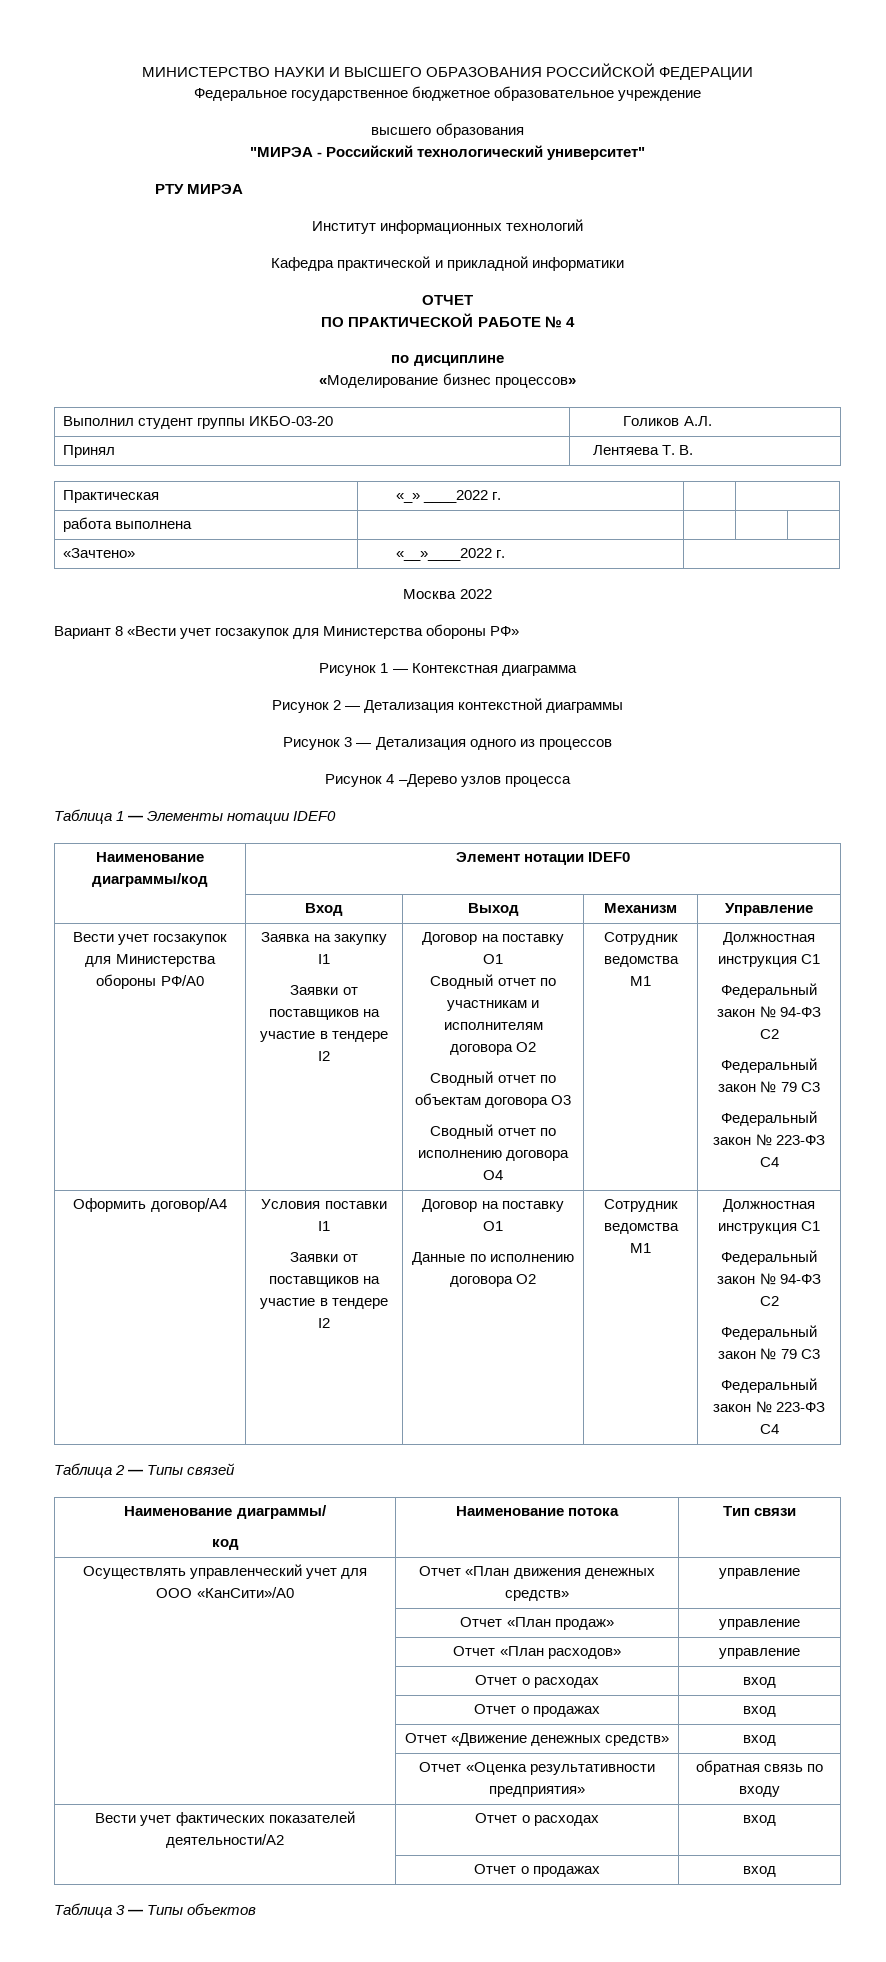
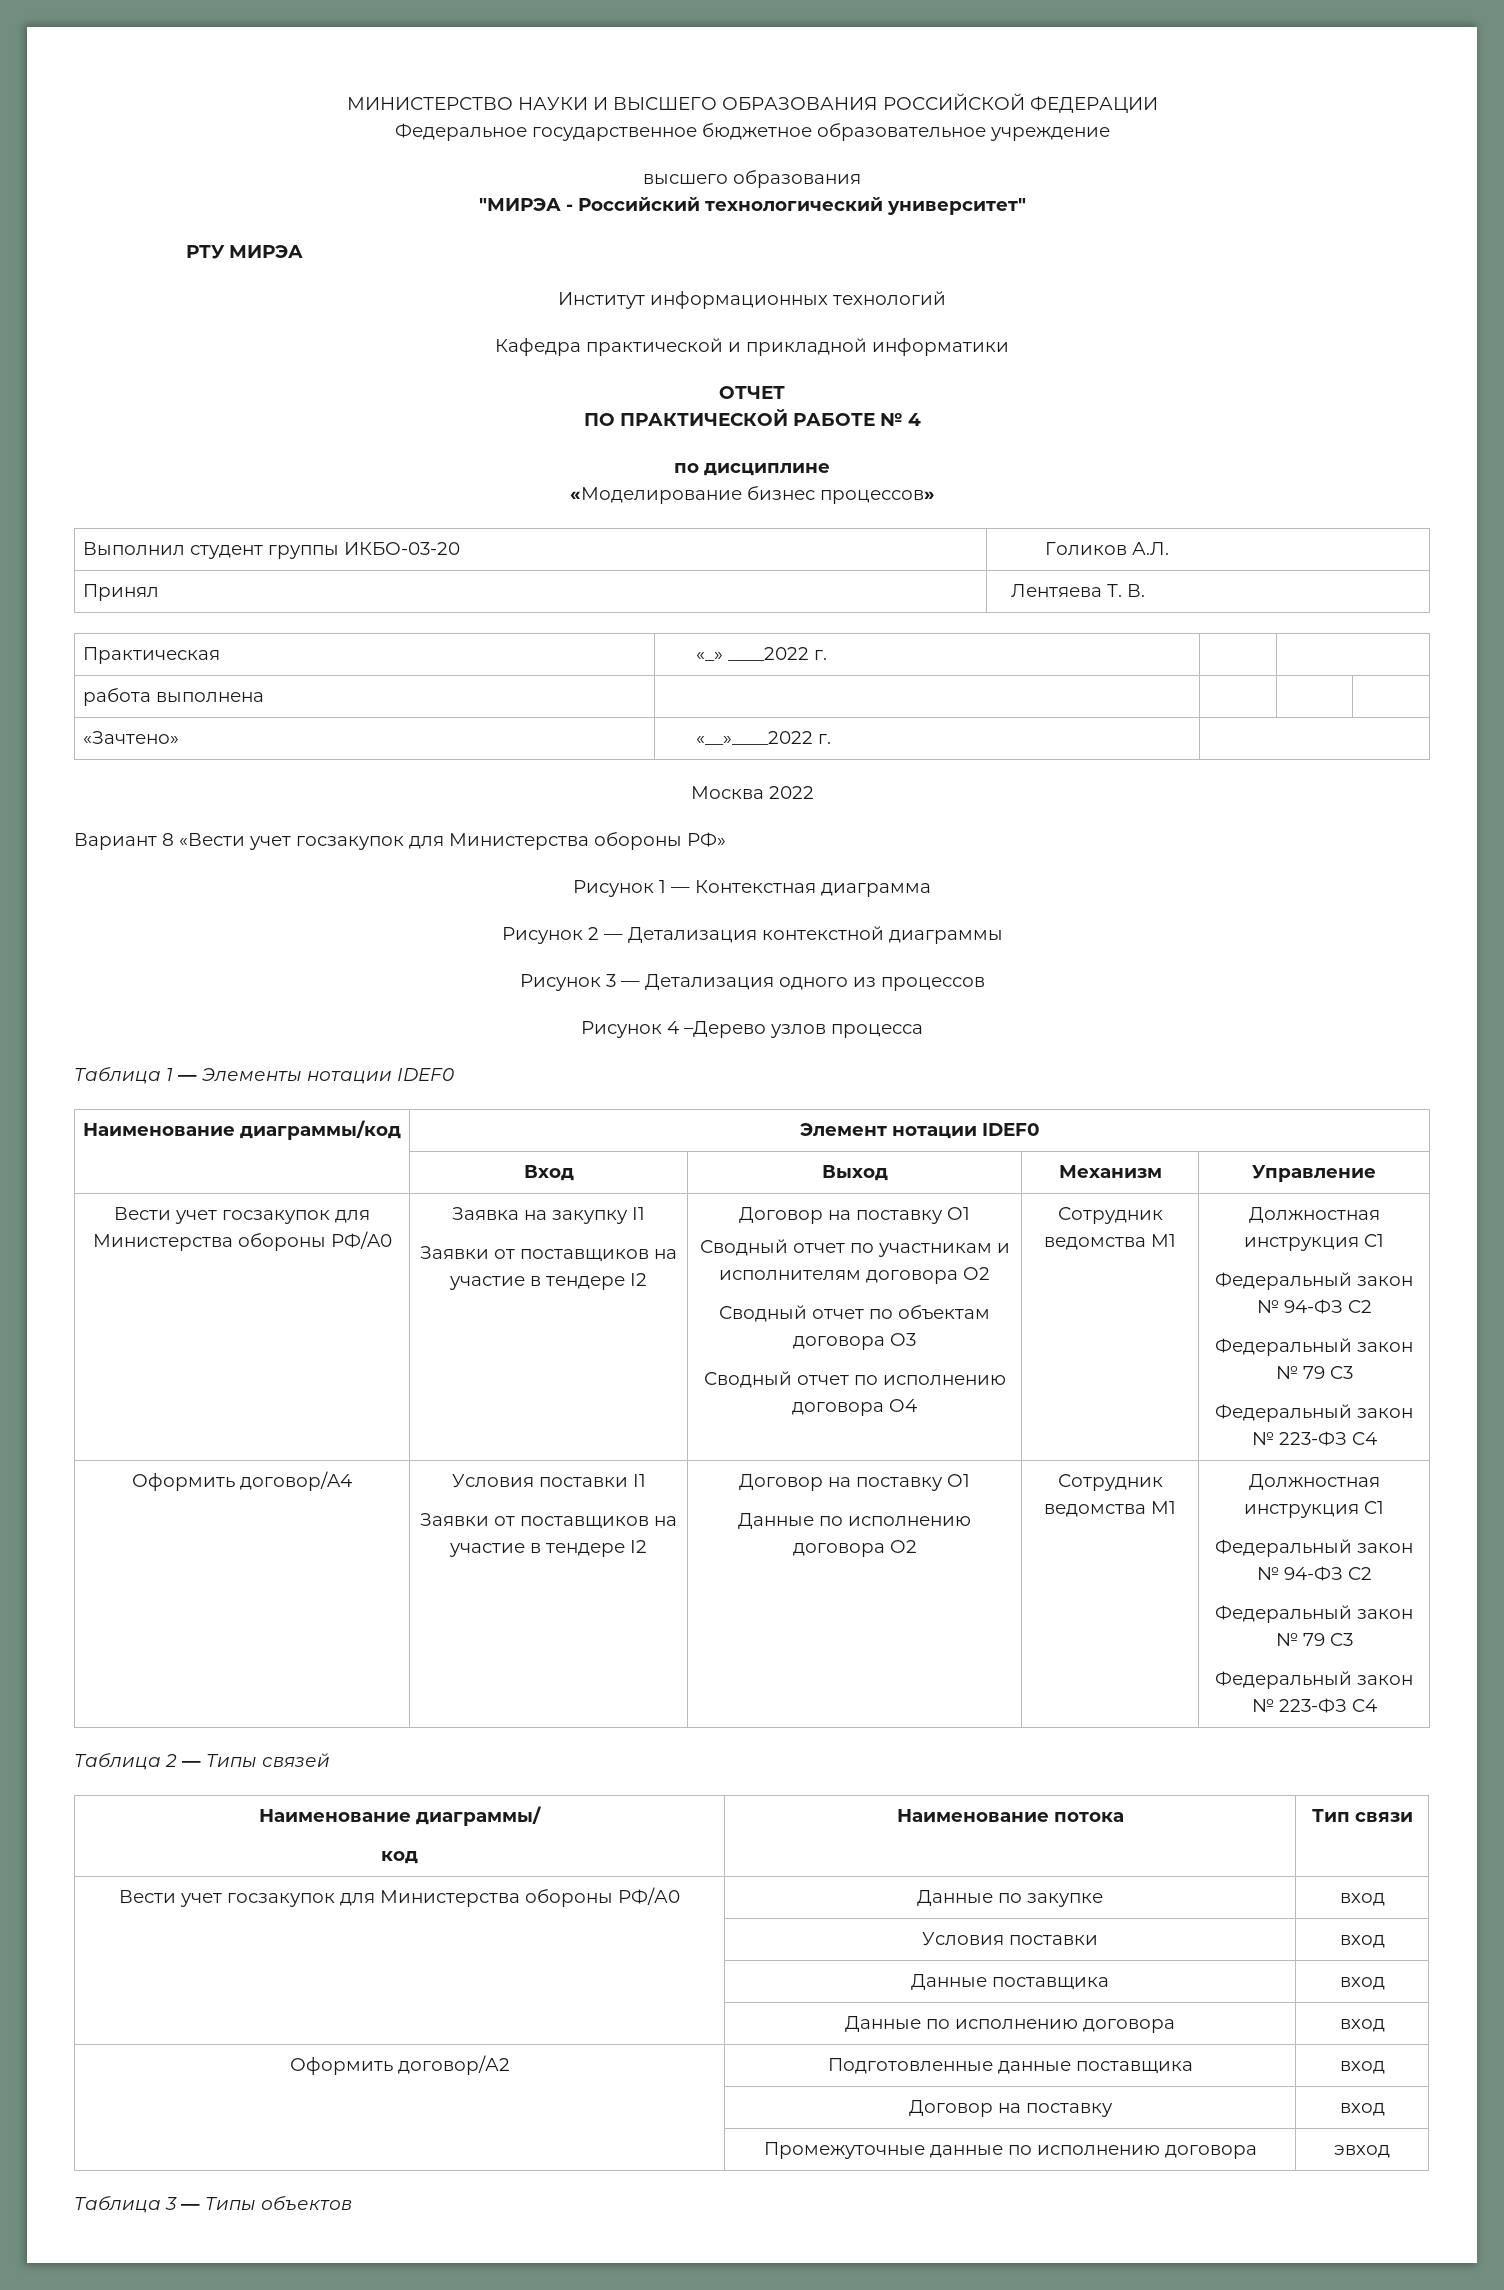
- Осуществлять управленческий учет для ООО «КанСити»/А0 | Отчет «План движения денежных средств» | управление
- | Отчет «План продаж» | управление
- | Отчет «План расходов» | управление
- | Отчет о расходах | вход
- | Отчет о продажах | вход
- | Отчет «Движение денежных средств» | вход
- | Отчет «Оценка результативности предприятия» | обратная связь по входу
- Вести учет фактических показателей деятельности/А2 | Отчет о расходах | вход
- | Отчет о продажах | вход
+ Вести учет госзакупок для Министерства обороны РФ/А0 | Данные по закупке | вход
+ | Условия поставки | вход
+ | Данные поставщика | вход
+ | Данные по исполнению договора | вход
+ Оформить договор/А2 | Подготовленные данные поставщика | вход
+ | Договор на поставку | вход
+ | Промежуточные данные по исполнению договора | эвход

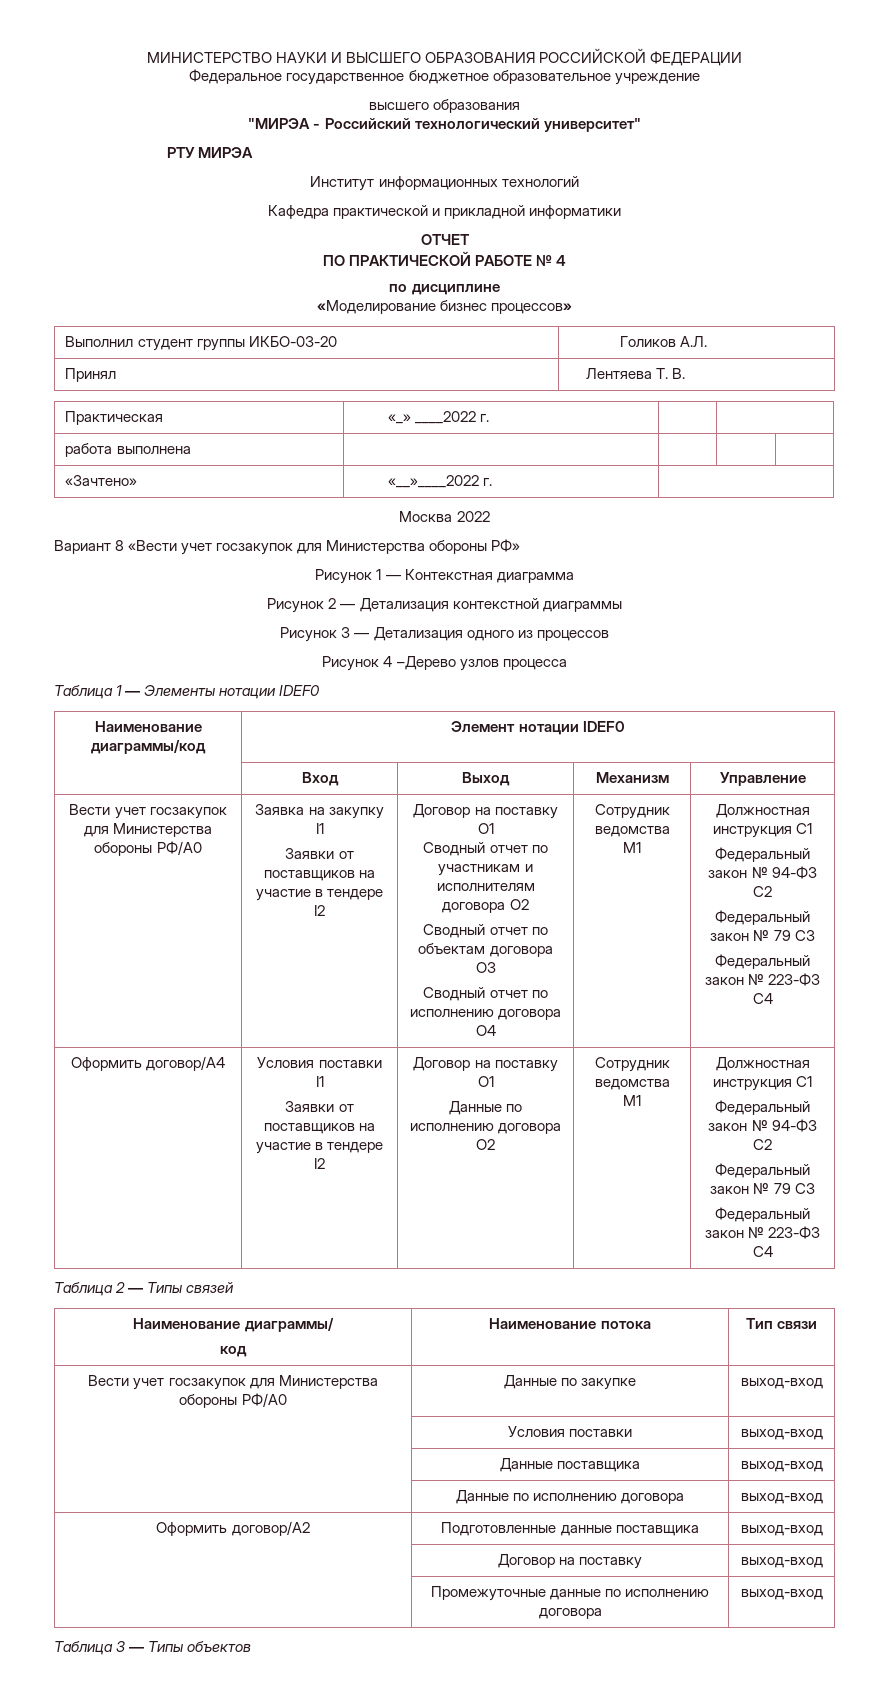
- Вести учет госзакупок для Министерства обороны РФ/А0 | Данные по закупке | вход
+ Вести учет госзакупок для Министерства обороны РФ/А0 | Данные по закупке | выход-вход
- | Условия поставки | вход
+ | Условия поставки | выход-вход
- | Данные поставщика | вход
+ | Данные поставщика | выход-вход
- | Данные по исполнению договора | вход
+ | Данные по исполнению договора | выход-вход
- Оформить договор/А2 | Подготовленные данные поставщика | вход
+ Оформить договор/А2 | Подготовленные данные поставщика | выход-вход
- | Договор на поставку | вход
+ | Договор на поставку | выход-вход
- | Промежуточные данные по исполнению договора | эвход
+ | Промежуточные данные по исполнению договора | выход-вход

